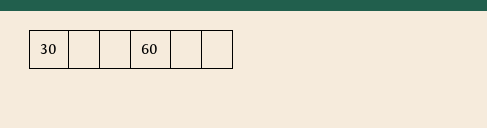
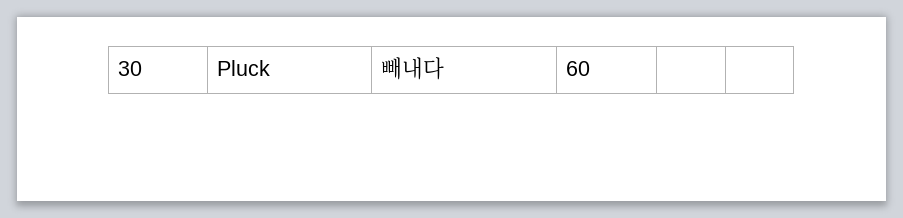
- 30 | | | 60 | |
+ 30 | Pluck | 빼내다 | 60 | |

